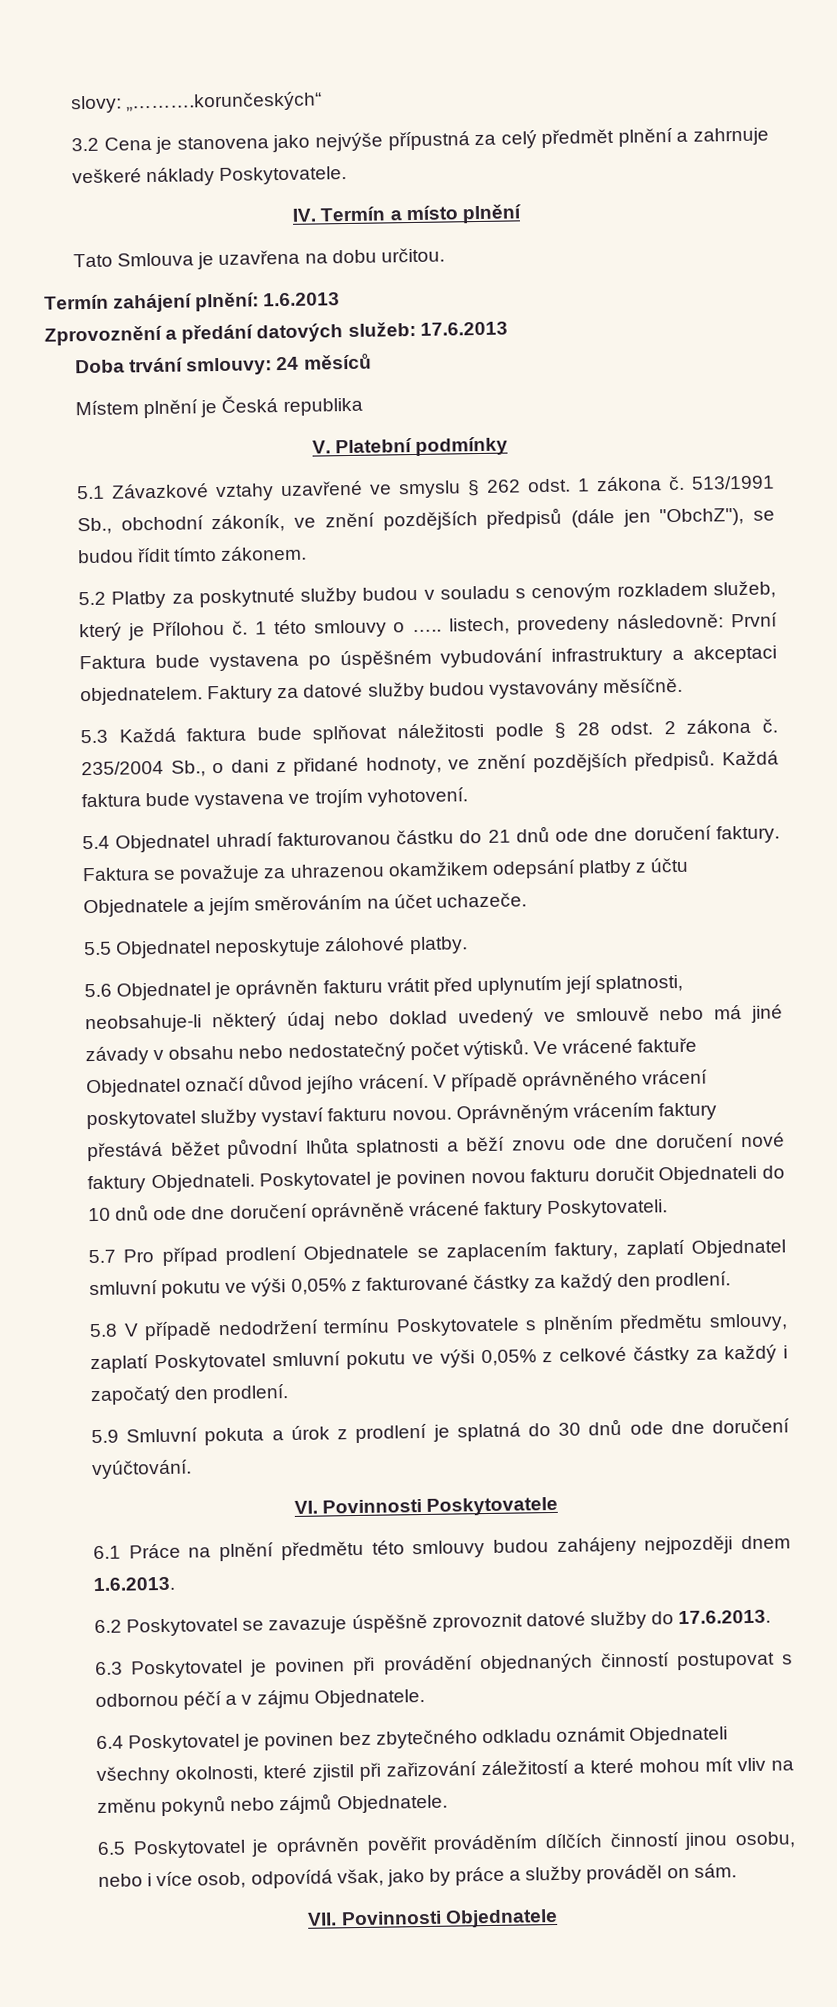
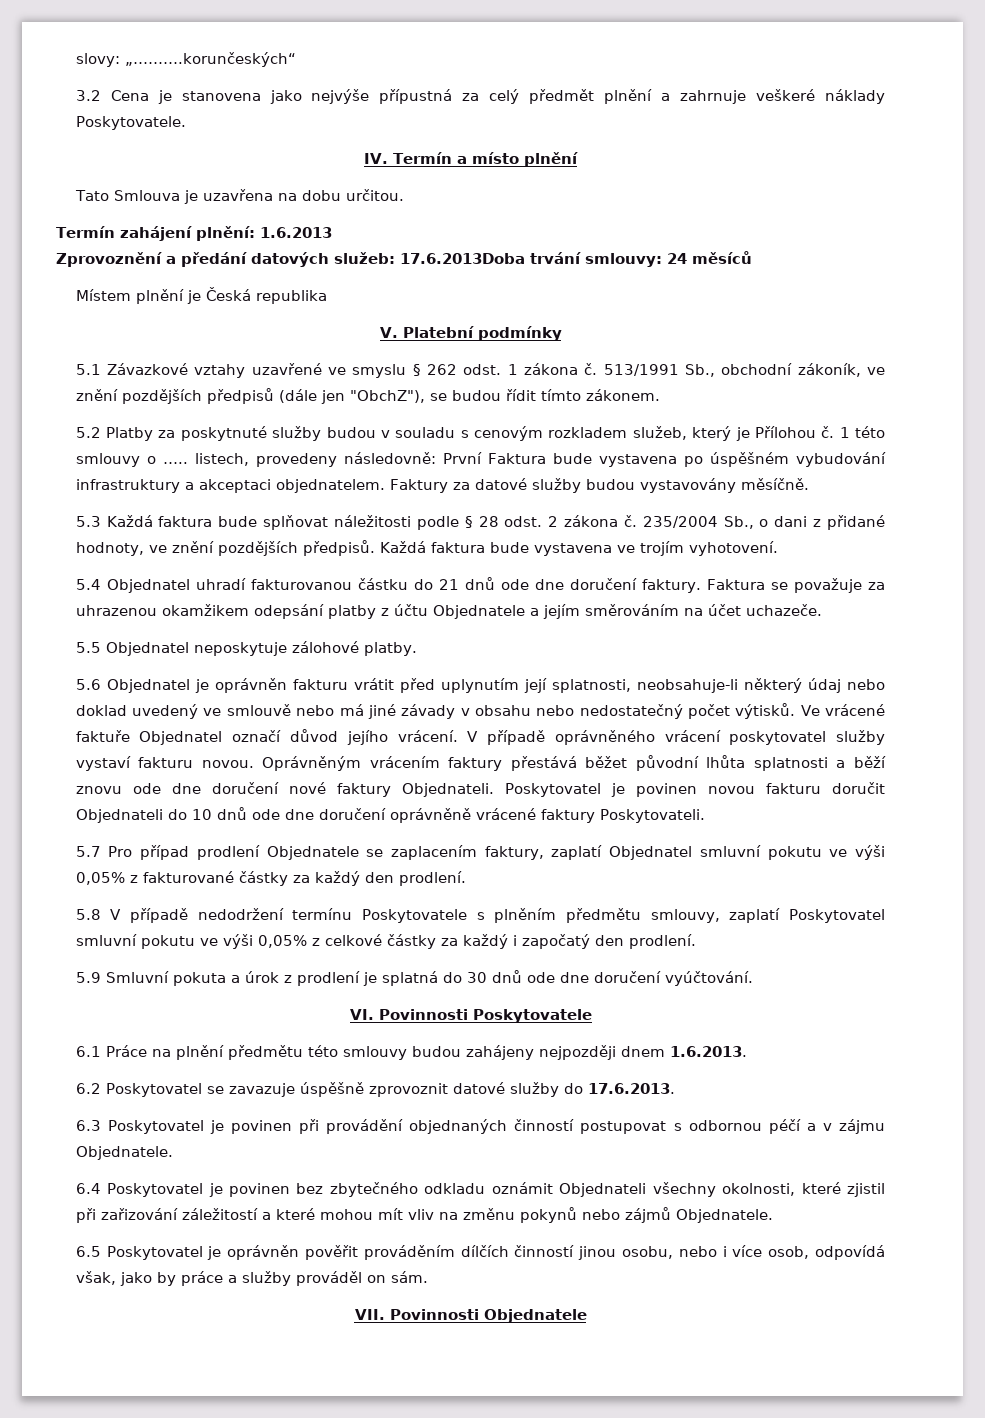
- Zprovoznění a předání datových služeb: 17.6.2013
- Doba trvání smlouvy: 24 měsíců
+ Zprovoznění a předání datových služeb: 17.6.2013Doba trvání smlouvy: 24 měsíců

